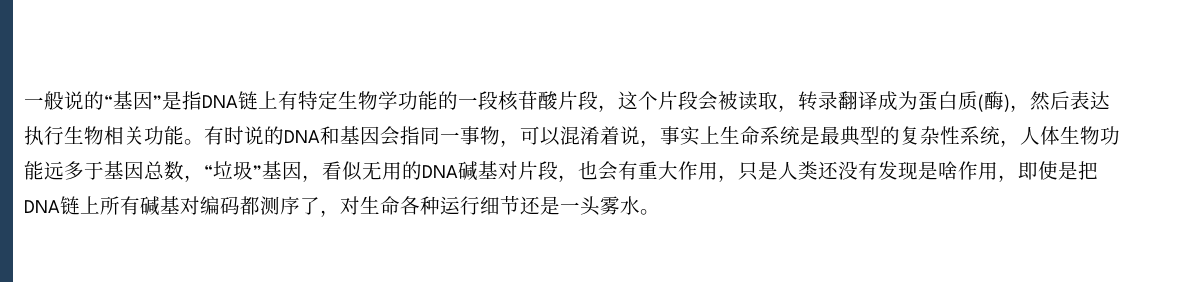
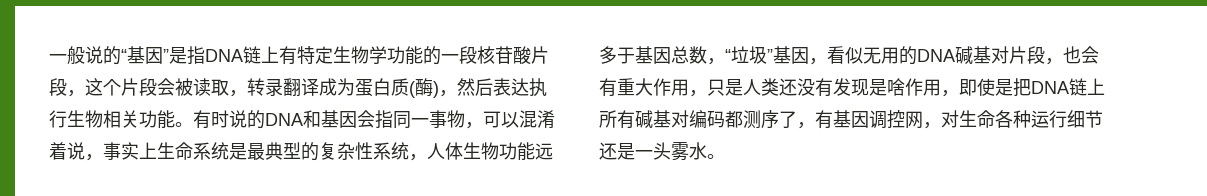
- 有时说的DNA和基因会指同一事物，可以混淆着说，事实上生命系统是最典型的复杂性系统，人体生物功能远多于基因总数，“垃圾”基因，看似无用的DNA碱基对片段，也会有重大作用，只是人类还没有发现是啥作用，即使是把DNA链上所有碱基对编码都测序了，对生命各种运行细节还是一头雾水。
+ 有时说的DNA和基因会指同一事物，可以混淆着说，事实上生命系统是最典型的复杂性系统，人体生物功能远多于基因总数，“垃圾”基因，看似无用的DNA碱基对片段，也会有重大作用，只是人类还没有发现是啥作用，即使是把DNA链上所有碱基对编码都测序了，有基因调控网，对生命各种运行细节还是一头雾水。

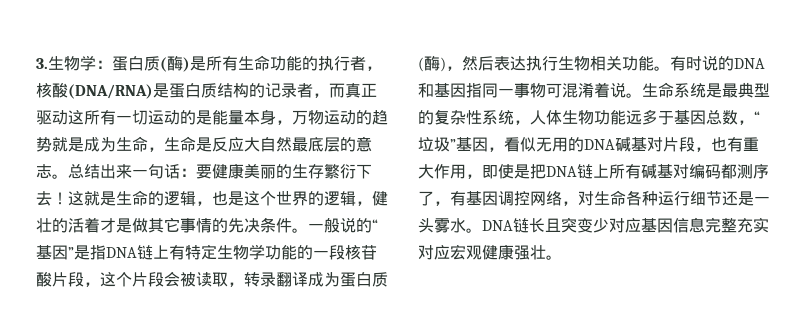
+ 3.生物学：蛋白质(酶)是所有生命功能的执行者，核酸(DNA/RNA)是蛋白质结构的记录者，而真正驱动这所有一切运动的是能量本身，万物运动的趋势就是成为生命，生命是反应大自然最底层的意志。总结出来一句话：要健康美丽的生存繁衍下去！这就是生命的逻辑，也是这个世界的逻辑，健壮的活着才是做其它事情的先决条件。
- 有时说的DNA和基因会指同一事物，可以混淆着说，事实上生命系统是最典型的复杂性系统，人体生物功能远多于基因总数，“垃圾”基因，看似无用的DNA碱基对片段，也会有重大作用，只是人类还没有发现是啥作用，即使是把DNA链上所有碱基对编码都测序了，有基因调控网，对生命各种运行细节还是一头雾水。
+ 有时说的DNA和基因指同一事物可混淆着说。生命系统是最典型的复杂性系统，人体生物功能远多于基因总数，“垃圾”基因，看似无用的DNA碱基对片段，也有重大作用，即使是把DNA链上所有碱基对编码都测序了，有基因调控网络，对生命各种运行细节还是一头雾水。
+ DNA链长且突变少对应基因信息完整充实对应宏观健康强壮。

